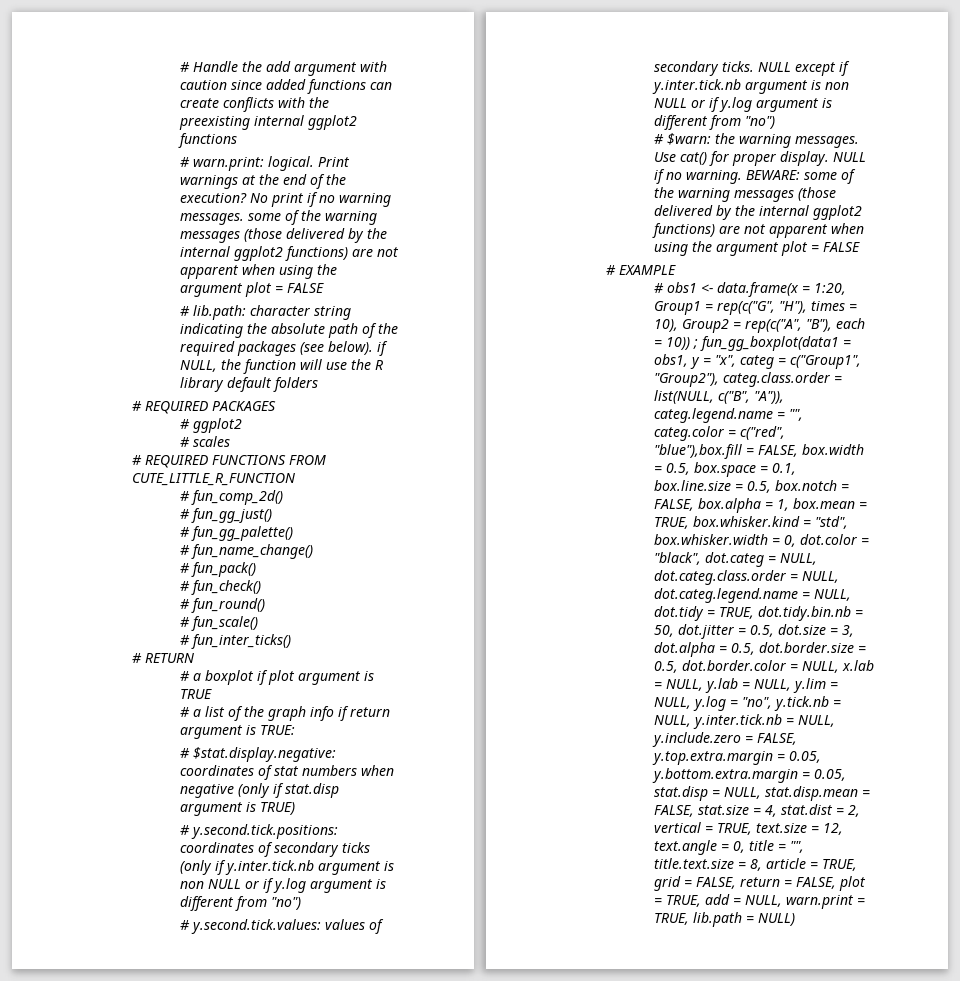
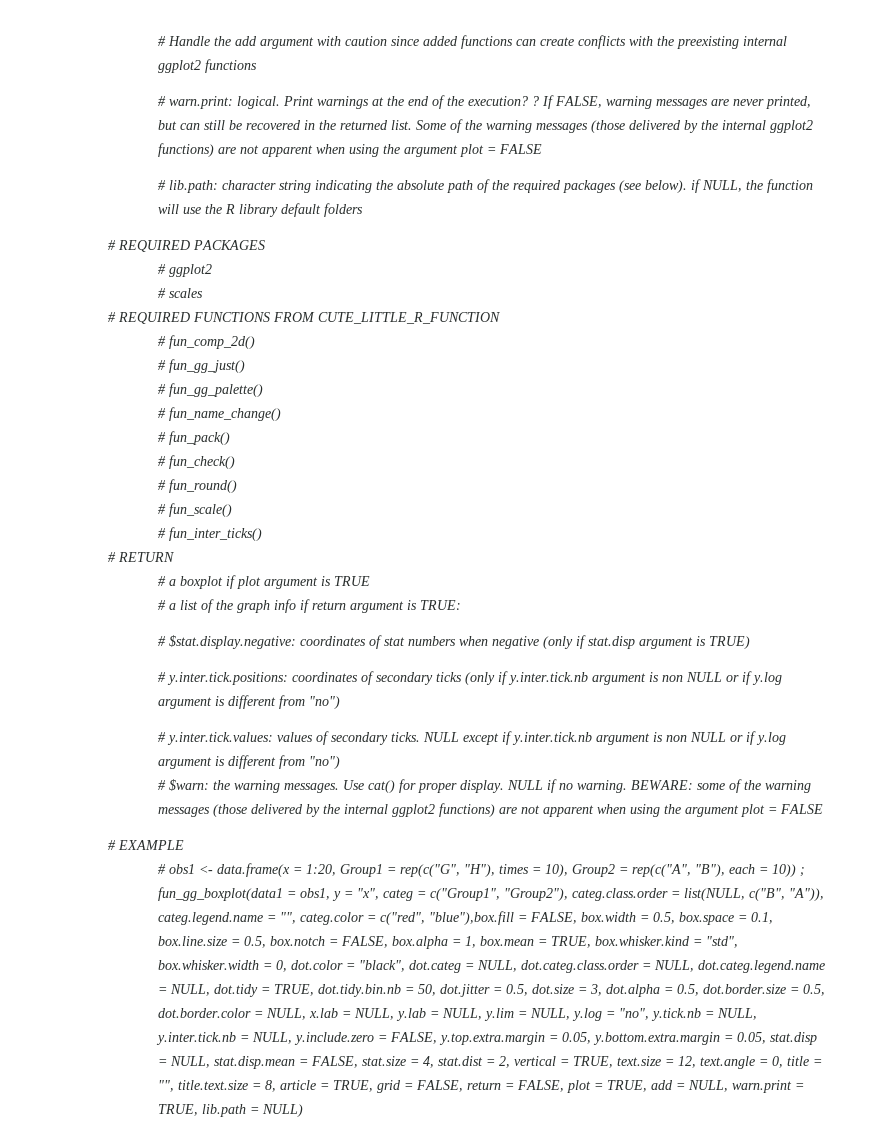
- No print if no warning messages. some of the warning messages (those delivered by the internal ggplot2 functions) are not apparent when using the argument plot = FALSE
+ ? If FALSE, warning messages are never printed, but can still be recovered in the returned list. Some of the warning messages (those delivered by the internal ggplot2 functions) are not apparent when using the argument plot = FALSE
- # y.second.tick.positions: coordinates of secondary ticks (only if y.inter.tick.nb argument is non NULL or if y.log argument is different from "no")
+ # y.inter.tick.positions: coordinates of secondary ticks (only if y.inter.tick.nb argument is non NULL or if y.log argument is different from "no")
- # y.second.tick.values: values of secondary ticks.
+ # y.inter.tick.values: values of secondary ticks.

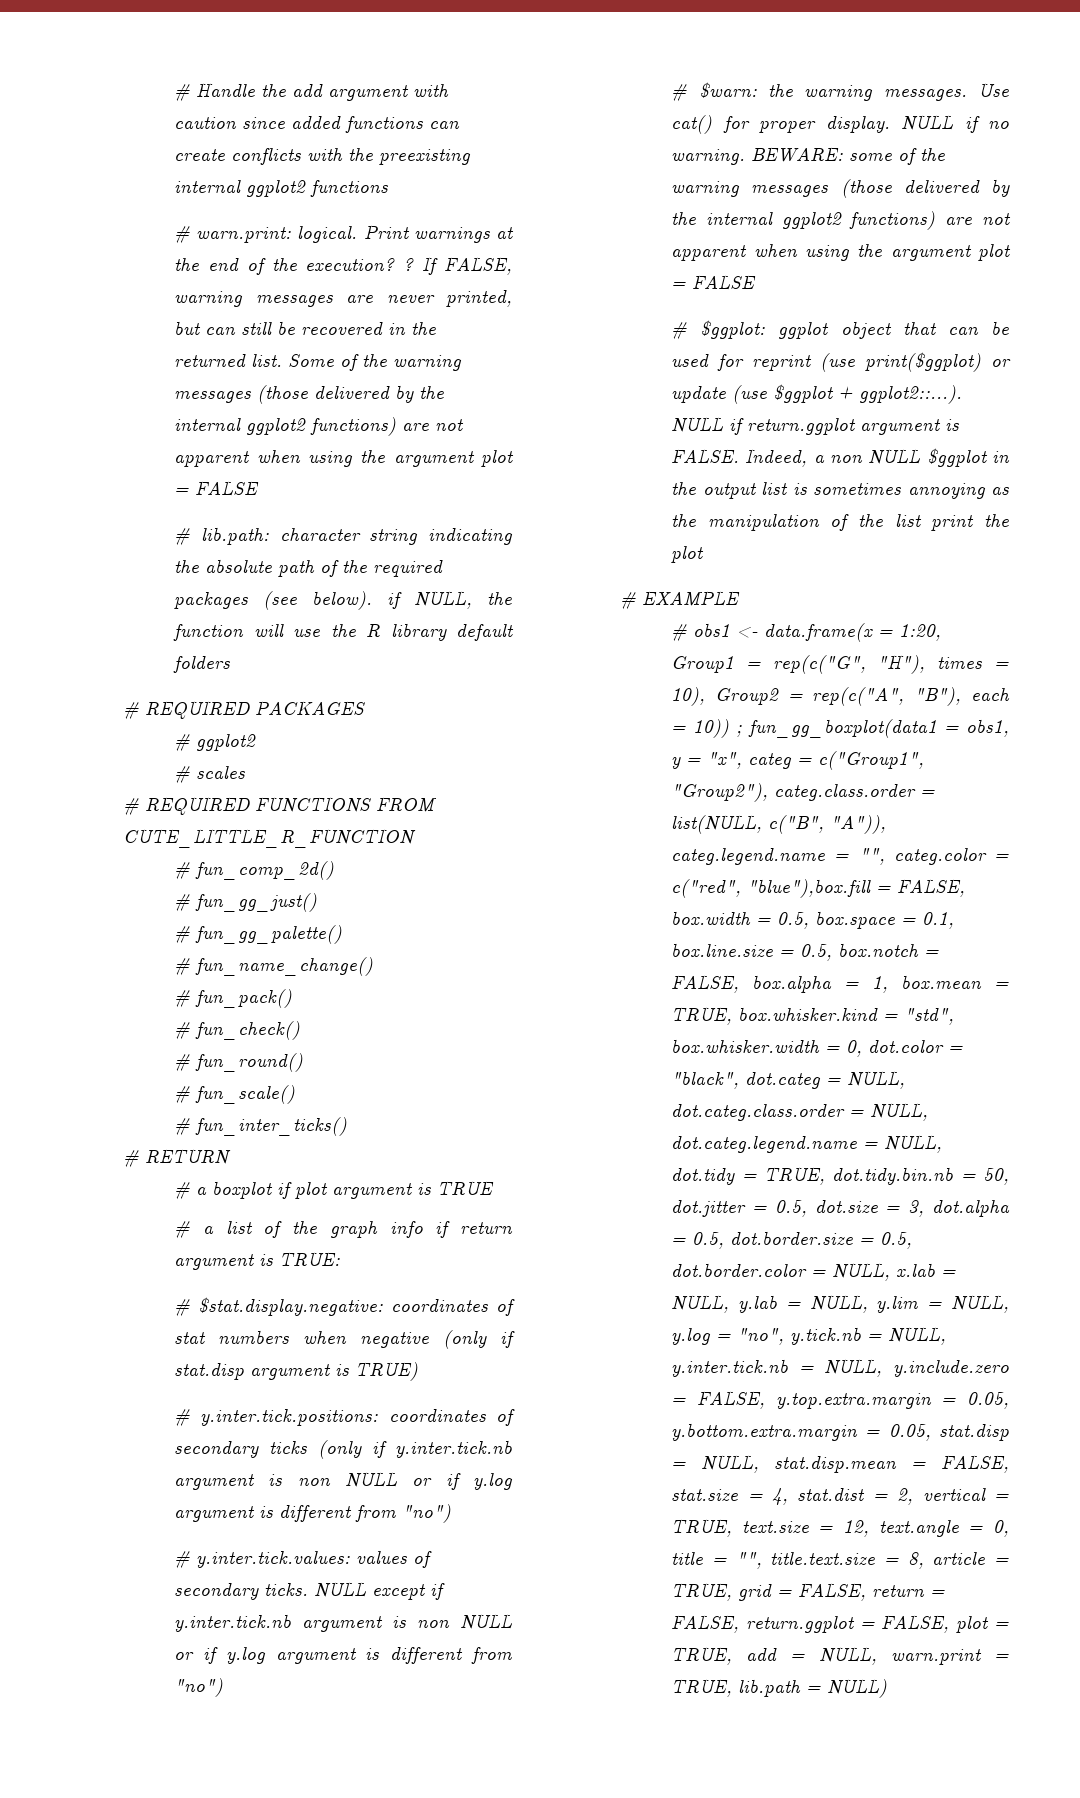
+ # $ggplot: ggplot object that can be used for reprint (use print($ggplot) or update (use $ggplot + ggplot2::...). NULL if return.ggplot argument is FALSE. Indeed, a non NULL $ggplot in the output list is sometimes annoying as the manipulation of the list print the plot
- fun_gg_boxplot(data1 = obs1, y = "x", categ = c("Group1", "Group2"), categ.class.order = list(NULL, c("B", "A")), categ.legend.name = "", categ.color = c("red", "blue"),box.fill = FALSE, box.width = 0.5, box.space = 0.1, box.line.size = 0.5, box.notch = FALSE, box.alpha = 1, box.mean = TRUE, box.whisker.kind = "std", box.whisker.width = 0, dot.color = "black", dot.categ = NULL, dot.categ.class.order = NULL, dot.categ.legend.name = NULL, dot.tidy = TRUE, dot.tidy.bin.nb = 50, dot.jitter = 0.5, dot.size = 3, dot.alpha = 0.5, dot.border.size = 0.5, dot.border.color = NULL, x.lab = NULL, y.lab = NULL, y.lim = NULL, y.log = "no", y.tick.nb = NULL, y.inter.tick.nb = NULL, y.include.zero = FALSE, y.top.extra.margin = 0.05, y.bottom.extra.margin = 0.05, stat.disp = NULL, stat.disp.mean = FALSE, stat.size = 4, stat.dist = 2, vertical = TRUE, text.size = 12, text.angle = 0, title = "", title.text.size = 8, article = TRUE, grid = FALSE, return = FALSE, plot = TRUE, add = NULL, warn.print = TRUE, lib.path = NULL)
+ fun_gg_boxplot(data1 = obs1, y = "x", categ = c("Group1", "Group2"), categ.class.order = list(NULL, c("B", "A")), categ.legend.name = "", categ.color = c("red", "blue"),box.fill = FALSE, box.width = 0.5, box.space = 0.1, box.line.size = 0.5, box.notch = FALSE, box.alpha = 1, box.mean = TRUE, box.whisker.kind = "std", box.whisker.width = 0, dot.color = "black", dot.categ = NULL, dot.categ.class.order = NULL, dot.categ.legend.name = NULL, dot.tidy = TRUE, dot.tidy.bin.nb = 50, dot.jitter = 0.5, dot.size = 3, dot.alpha = 0.5, dot.border.size = 0.5, dot.border.color = NULL, x.lab = NULL, y.lab = NULL, y.lim = NULL, y.log = "no", y.tick.nb = NULL, y.inter.tick.nb = NULL, y.include.zero = FALSE, y.top.extra.margin = 0.05, y.bottom.extra.margin = 0.05, stat.disp = NULL, stat.disp.mean = FALSE, stat.size = 4, stat.dist = 2, vertical = TRUE, text.size = 12, text.angle = 0, title = "", title.text.size = 8, article = TRUE, grid = FALSE, return = FALSE, return.ggplot = FALSE, plot = TRUE, add = NULL, warn.print = TRUE, lib.path = NULL)

